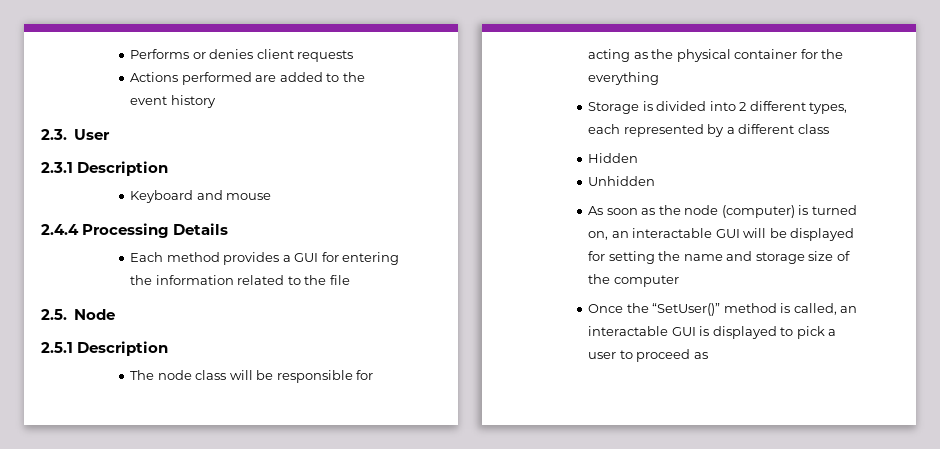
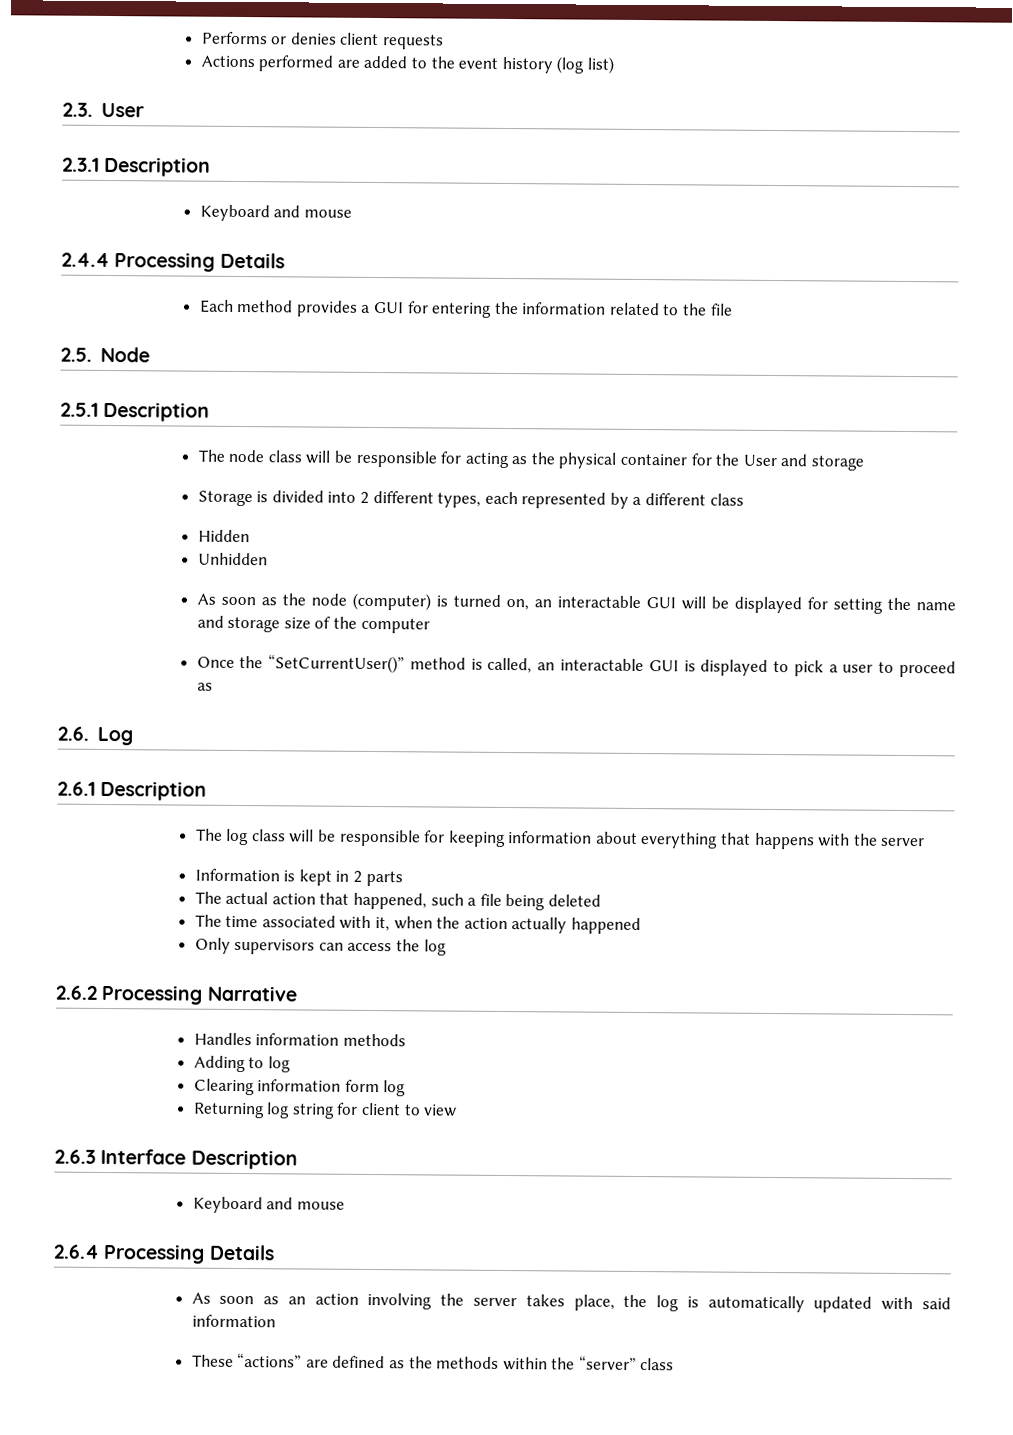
- Actions performed are added to the event history
+ Actions performed are added to the event history (log list)
- The node class will be responsible for acting as the physical container for the everything
+ The node class will be responsible for acting as the physical container for the User and storage
- Once the “SetUser()” method is called, an interactable GUI is displayed to pick a user to proceed as
+ Once the “SetCurrentUser()” method is called, an interactable GUI is displayed to pick a user to proceed as
+ 2.6. Log
+ 2.6.1 Description
+ The log class will be responsible for keeping information about everything that happens with the server
+ Information is kept in 2 parts
+ The actual action that happened, such a file being deleted
+ The time associated with it, when the action actually happened
+ Only supervisors can access the log
+ 2.6.2 Processing Narrative
+ Handles information methods
+ Adding to log
+ Clearing information form log
+ Returning log string for client to view
+ 2.6.3 Interface Description
+ Keyboard and mouse
+ 2.6.4 Processing Details
+ As soon as an action involving the server takes place, the log is automatically updated with said information
+ These “actions” are defined as the methods within the “server” class

